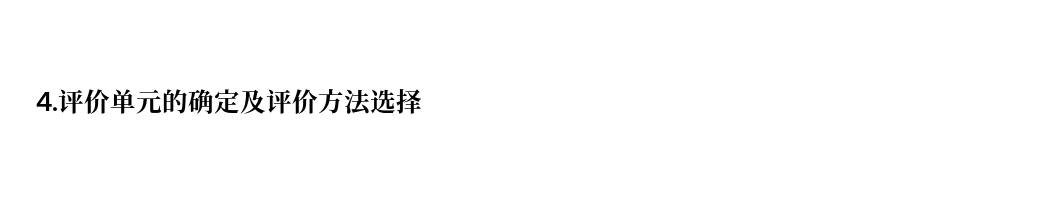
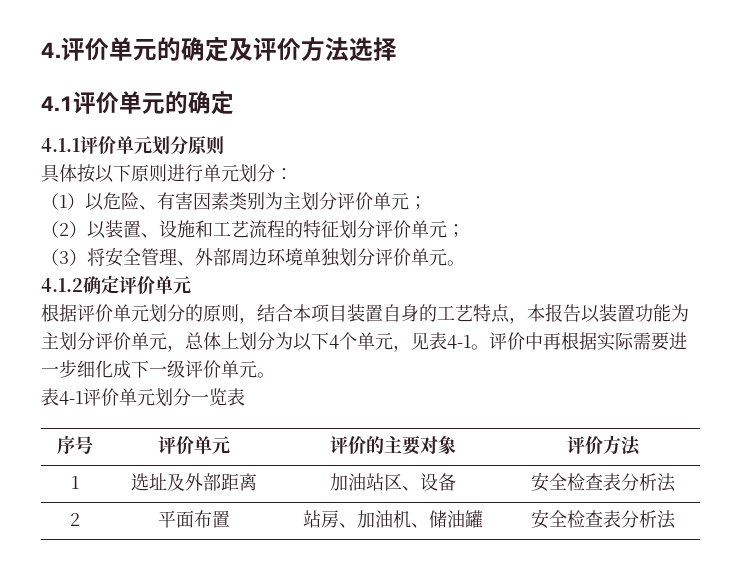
+ 4.1评价单元的确定
+ 4.1.1评价单元划分原则
+ 具体按以下原则进行单元划分：
+ （1）以危险、有害因素类别为主划分评价单元；
+ （2）以装置、设施和工艺流程的特征划分评价单元；
+ （3）将安全管理、外部周边环境单独划分评价单元。
+ 4.1.2确定评价单元
+ 根据评价单元划分的原则，结合本项目装置自身的工艺特点，本报告以装置功能为主划分评价单元，总体上划分为以下4个单元，见表4-1。评价中再根据实际需要进一步细化成下一级评价单元。
+ 表4-1评价单元划分一览表
+ 序号 | 评价单元 | 评价的主要对象 | 评价方法
+ 1 | 选址及外部距离 | 加油站区、设备 | 安全检查表分析法
+ 2 | 平面布置 | 站房、加油机、储油罐 | 安全检查表分析法

